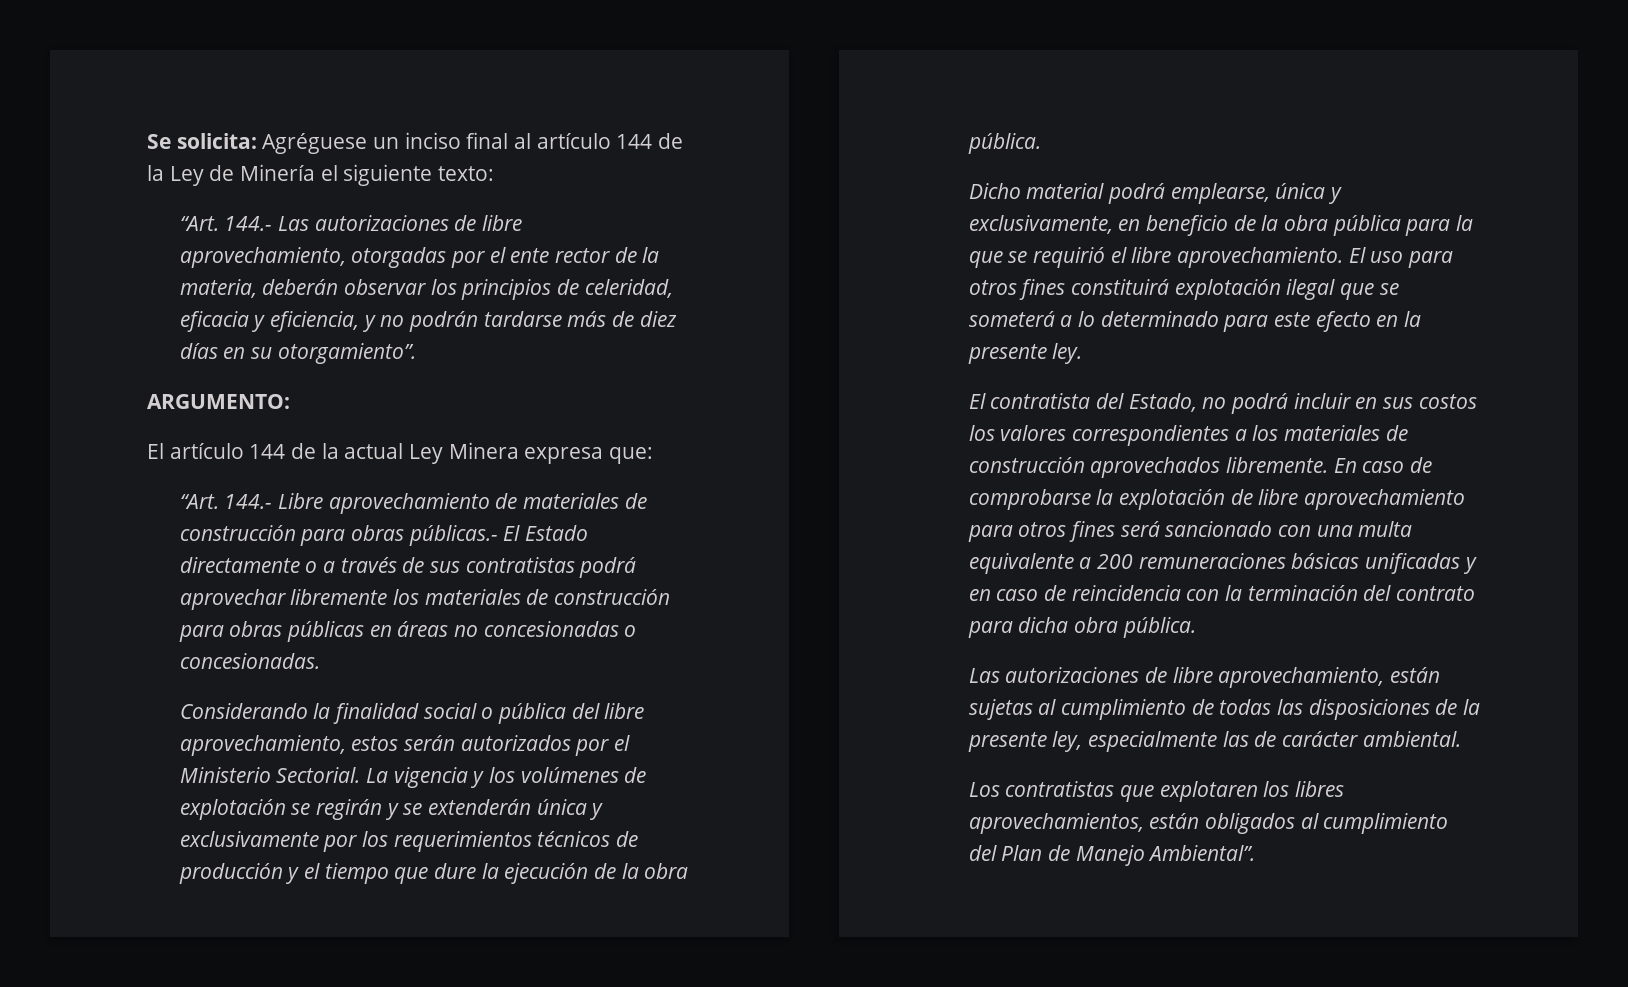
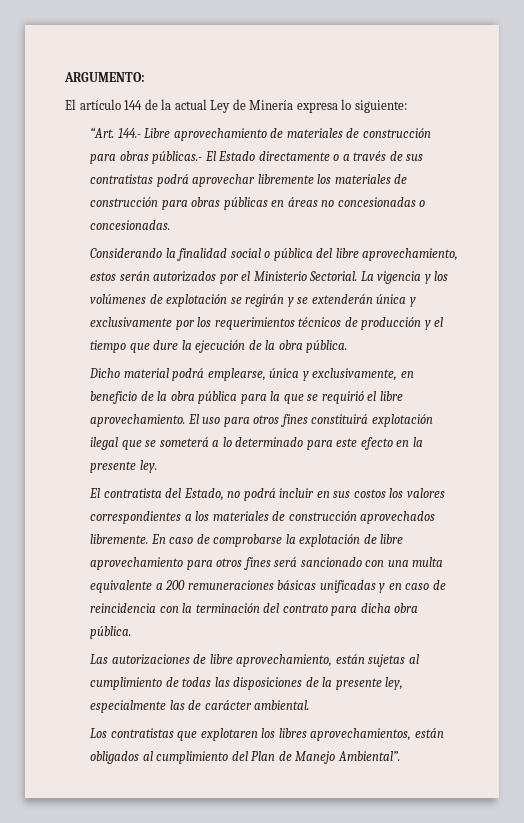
- Se solicita: Agréguese un inciso final al artículo 144 de la Ley de Minería el siguiente texto:
- “Art. 144.- Las autorizaciones de libre aprovechamiento, otorgadas por el ente rector de la materia, deberán observar los principios de celeridad, eficacia y eficiencia, y no podrán tardarse más de diez días en su otorgamiento”.
- El artículo 144 de la actual Ley Minera expresa que:
+ El artículo 144 de la actual Ley de Minería expresa lo siguiente:

